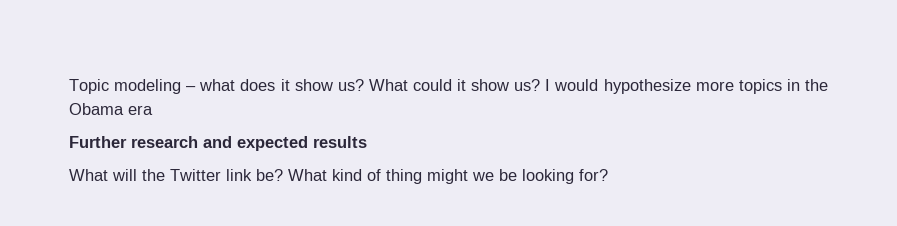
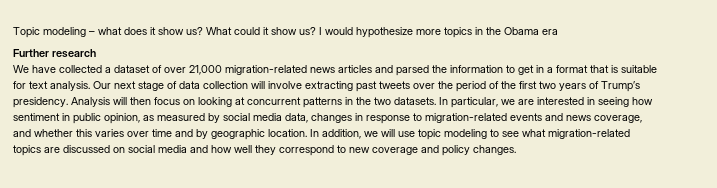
- Further research and expected results
- What will the Twitter link be? What kind of thing might we be looking for?
+ Further research
+ We have collected a dataset of over 21,000 migration-related news articles and parsed the information to get in a format that is suitable for text analysis. Our next stage of data collection will involve extracting past tweets over the period of the first two years of Trump’s presidency. Analysis will then focus on looking at concurrent patterns in the two datasets. In particular, we are interested in seeing how sentiment in public opinion, as measured by social media data, changes in response to migration-related events and news coverage, and whether this varies over time and by geographic location. In addition, we will use topic modeling to see what migration-related topics are discussed on social media and how well they correspond to new coverage and policy changes.

